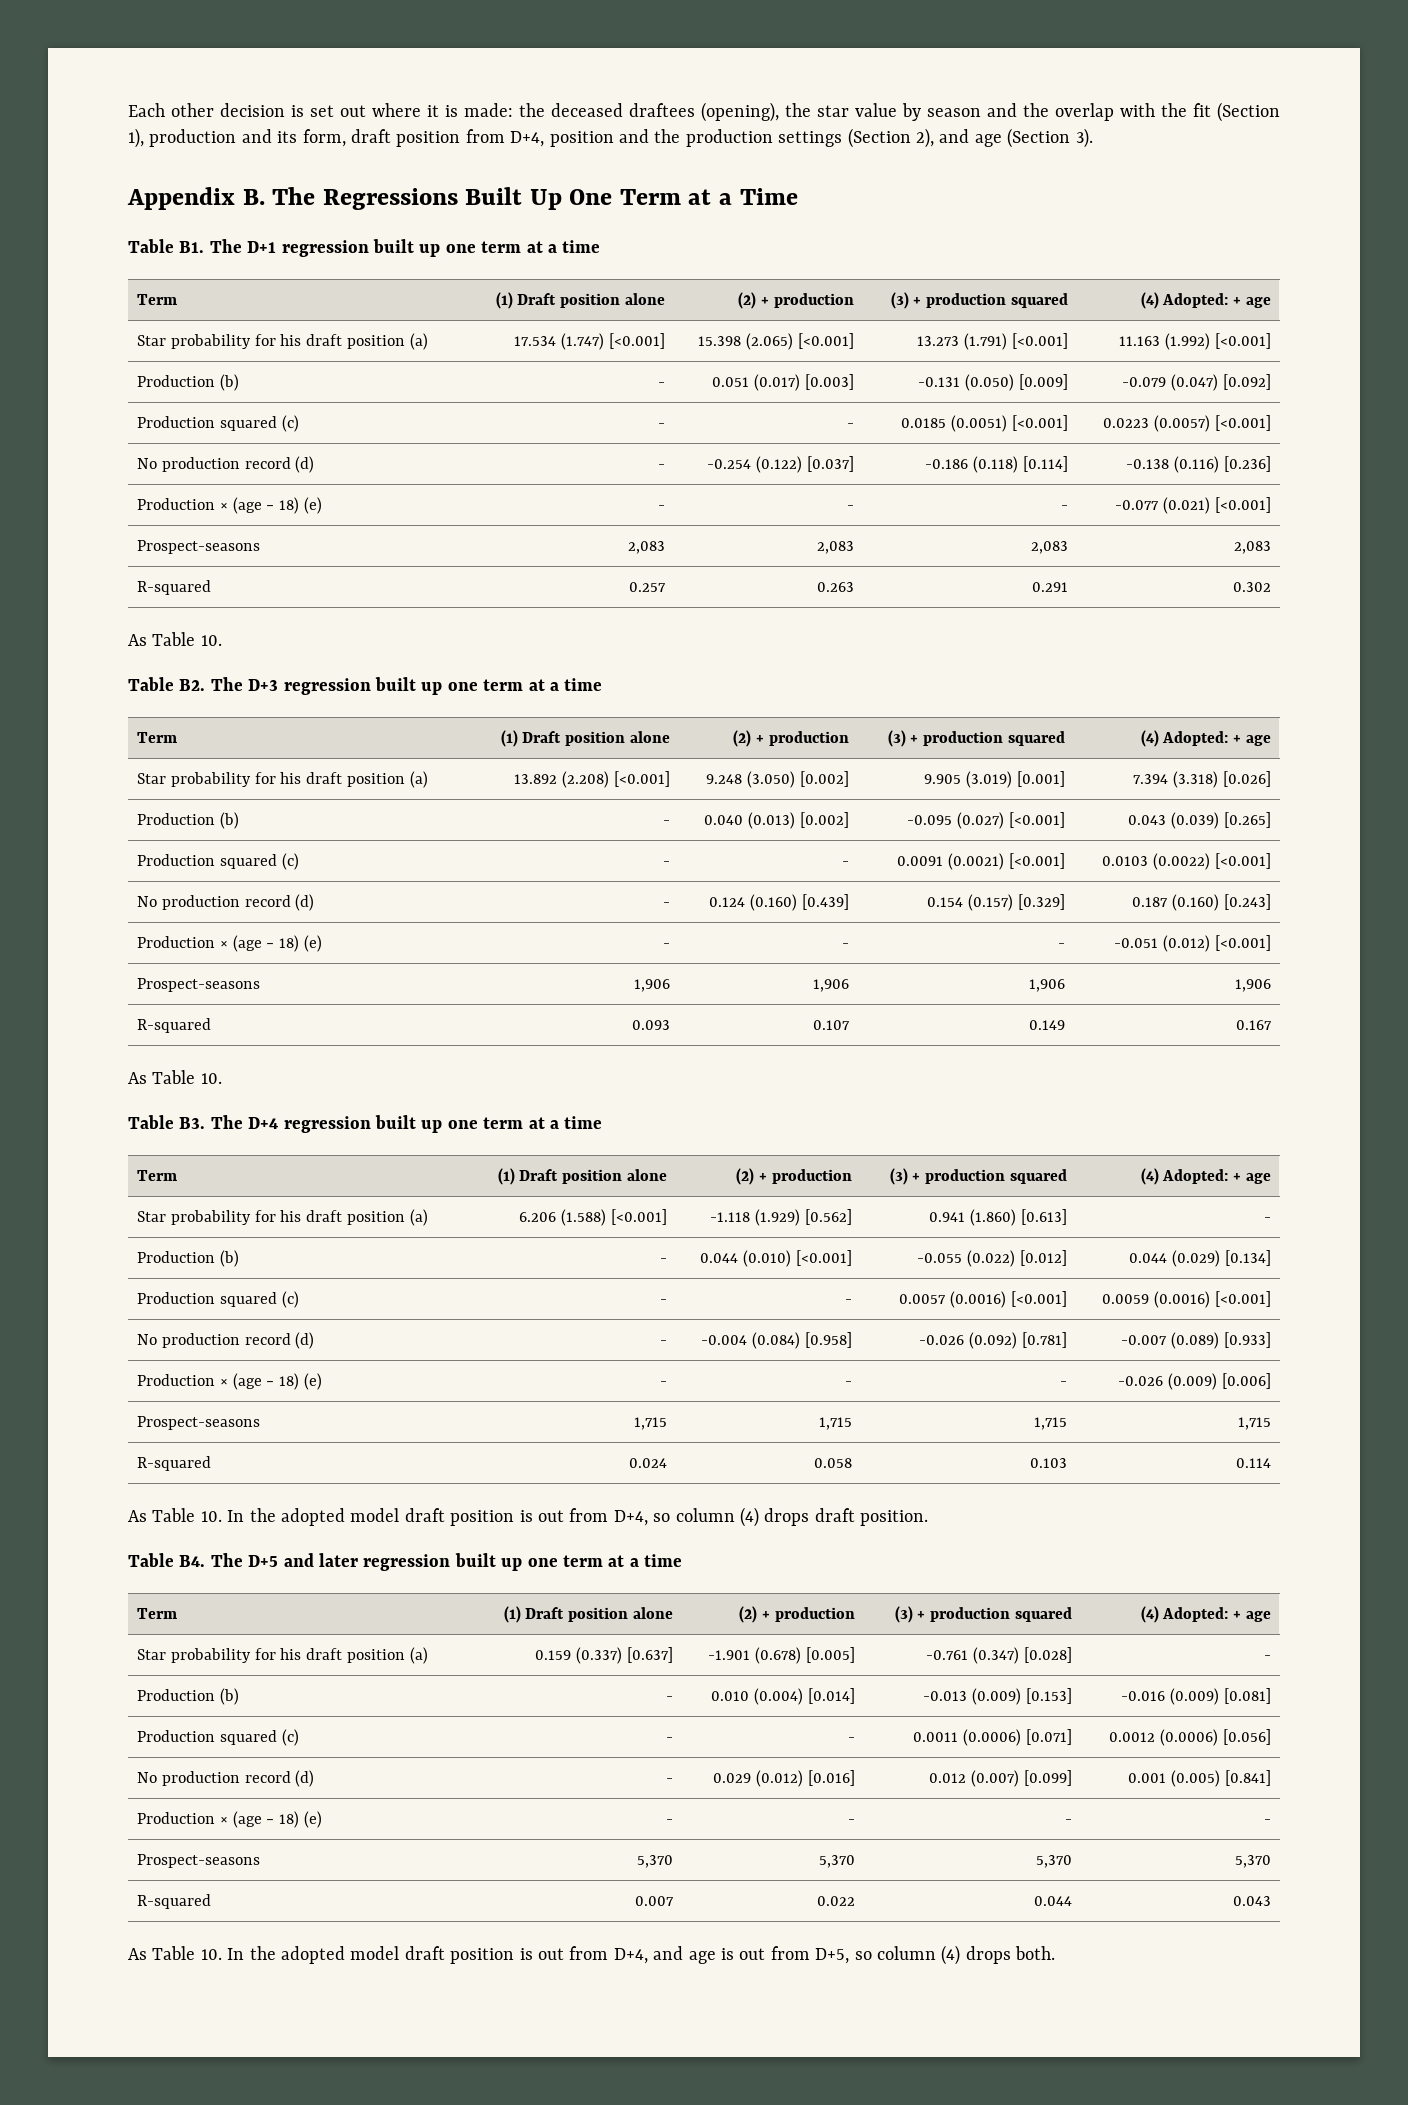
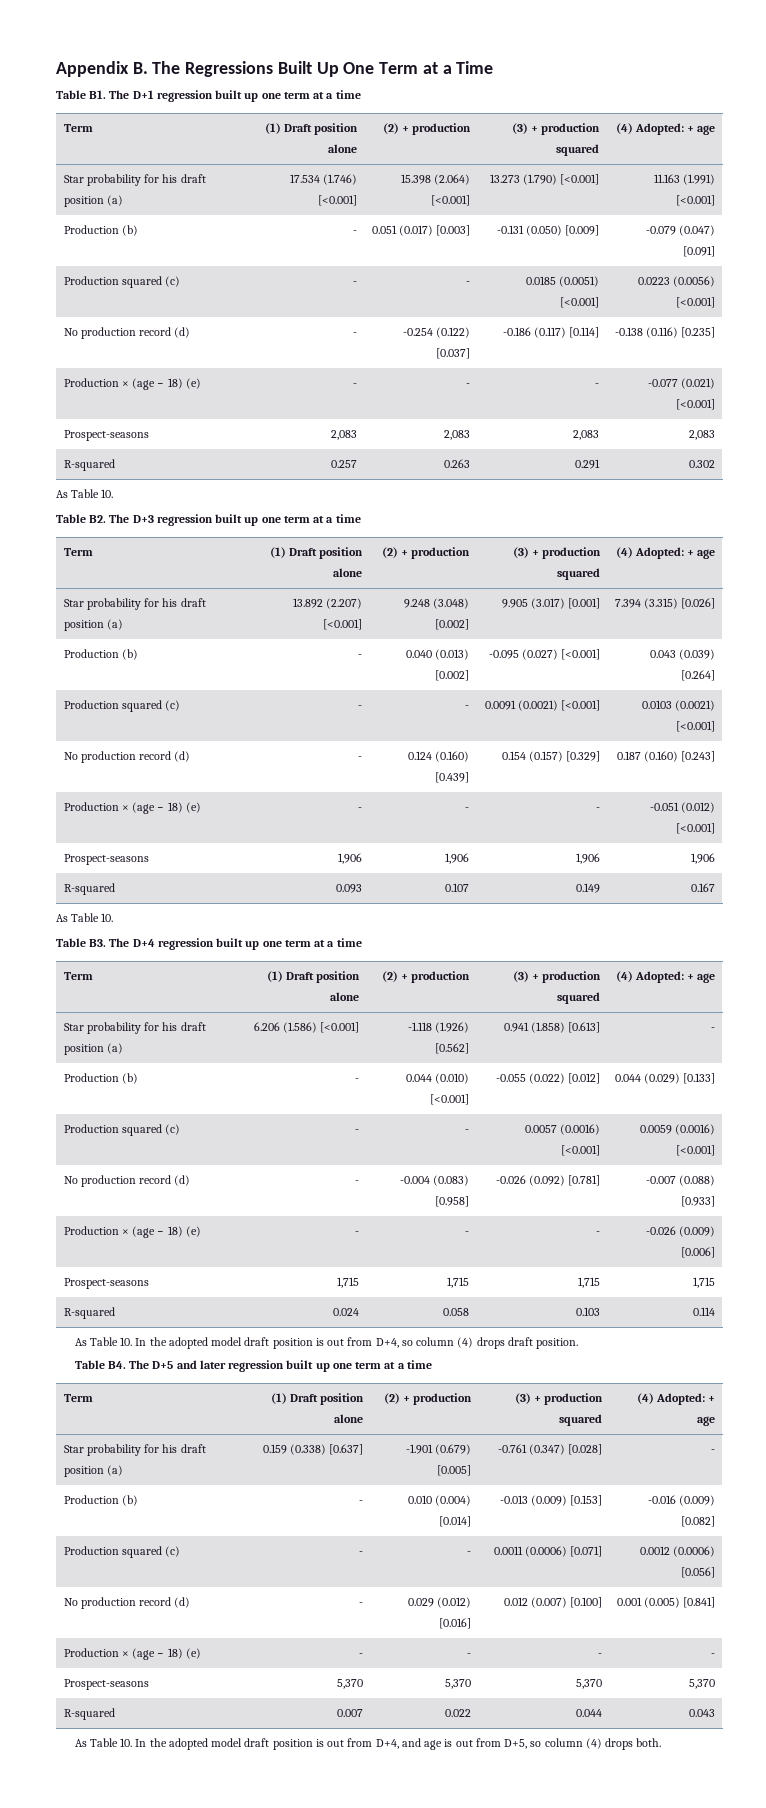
- Each other decision is set out where it is made: the deceased draftees (opening), the star value by season and the overlap with the fit (Section 1), production and its form, draft position from D+4, position and the production settings (Section 2), and age (Section 3).
- Star probability for his draft position (a) | 17.534 (1.747) [<0.001] | 15.398 (2.065) [<0.001] | 13.273 (1.791) [<0.001] | 11.163 (1.992) [<0.001]
+ Star probability for his draft position (a) | 17.534 (1.746) [<0.001] | 15.398 (2.064) [<0.001] | 13.273 (1.790) [<0.001] | 11.163 (1.991) [<0.001]
- Production (b) | - | 0.051 (0.017) [0.003] | -0.131 (0.050) [0.009] | -0.079 (0.047) [0.092]
+ Production (b) | - | 0.051 (0.017) [0.003] | -0.131 (0.050) [0.009] | -0.079 (0.047) [0.091]
- Production squared (c) | - | - | 0.0185 (0.0051) [<0.001] | 0.0223 (0.0057) [<0.001]
+ Production squared (c) | - | - | 0.0185 (0.0051) [<0.001] | 0.0223 (0.0056) [<0.001]
- No production record (d) | - | -0.254 (0.122) [0.037] | -0.186 (0.118) [0.114] | -0.138 (0.116) [0.236]
+ No production record (d) | - | -0.254 (0.122) [0.037] | -0.186 (0.117) [0.114] | -0.138 (0.116) [0.235]
- Star probability for his draft position (a) | 13.892 (2.208) [<0.001] | 9.248 (3.050) [0.002] | 9.905 (3.019) [0.001] | 7.394 (3.318) [0.026]
+ Star probability for his draft position (a) | 13.892 (2.207) [<0.001] | 9.248 (3.048) [0.002] | 9.905 (3.017) [0.001] | 7.394 (3.315) [0.026]
- Production (b) | - | 0.040 (0.013) [0.002] | -0.095 (0.027) [<0.001] | 0.043 (0.039) [0.265]
+ Production (b) | - | 0.040 (0.013) [0.002] | -0.095 (0.027) [<0.001] | 0.043 (0.039) [0.264]
- Production squared (c) | - | - | 0.0091 (0.0021) [<0.001] | 0.0103 (0.0022) [<0.001]
+ Production squared (c) | - | - | 0.0091 (0.0021) [<0.001] | 0.0103 (0.0021) [<0.001]
- Star probability for his draft position (a) | 6.206 (1.588) [<0.001] | -1.118 (1.929) [0.562] | 0.941 (1.860) [0.613] | -
+ Star probability for his draft position (a) | 6.206 (1.586) [<0.001] | -1.118 (1.926) [0.562] | 0.941 (1.858) [0.613] | -
- Production (b) | - | 0.044 (0.010) [<0.001] | -0.055 (0.022) [0.012] | 0.044 (0.029) [0.134]
+ Production (b) | - | 0.044 (0.010) [<0.001] | -0.055 (0.022) [0.012] | 0.044 (0.029) [0.133]
- No production record (d) | - | -0.004 (0.084) [0.958] | -0.026 (0.092) [0.781] | -0.007 (0.089) [0.933]
+ No production record (d) | - | -0.004 (0.083) [0.958] | -0.026 (0.092) [0.781] | -0.007 (0.088) [0.933]
- Star probability for his draft position (a) | 0.159 (0.337) [0.637] | -1.901 (0.678) [0.005] | -0.761 (0.347) [0.028] | -
+ Star probability for his draft position (a) | 0.159 (0.338) [0.637] | -1.901 (0.679) [0.005] | -0.761 (0.347) [0.028] | -
- Production (b) | - | 0.010 (0.004) [0.014] | -0.013 (0.009) [0.153] | -0.016 (0.009) [0.081]
+ Production (b) | - | 0.010 (0.004) [0.014] | -0.013 (0.009) [0.153] | -0.016 (0.009) [0.082]
- No production record (d) | - | 0.029 (0.012) [0.016] | 0.012 (0.007) [0.099] | 0.001 (0.005) [0.841]
+ No production record (d) | - | 0.029 (0.012) [0.016] | 0.012 (0.007) [0.100] | 0.001 (0.005) [0.841]

